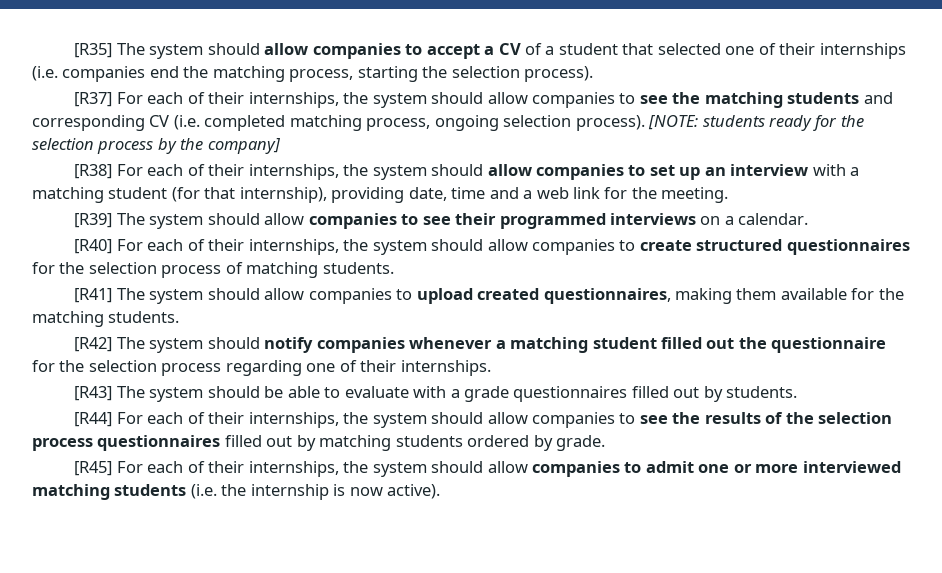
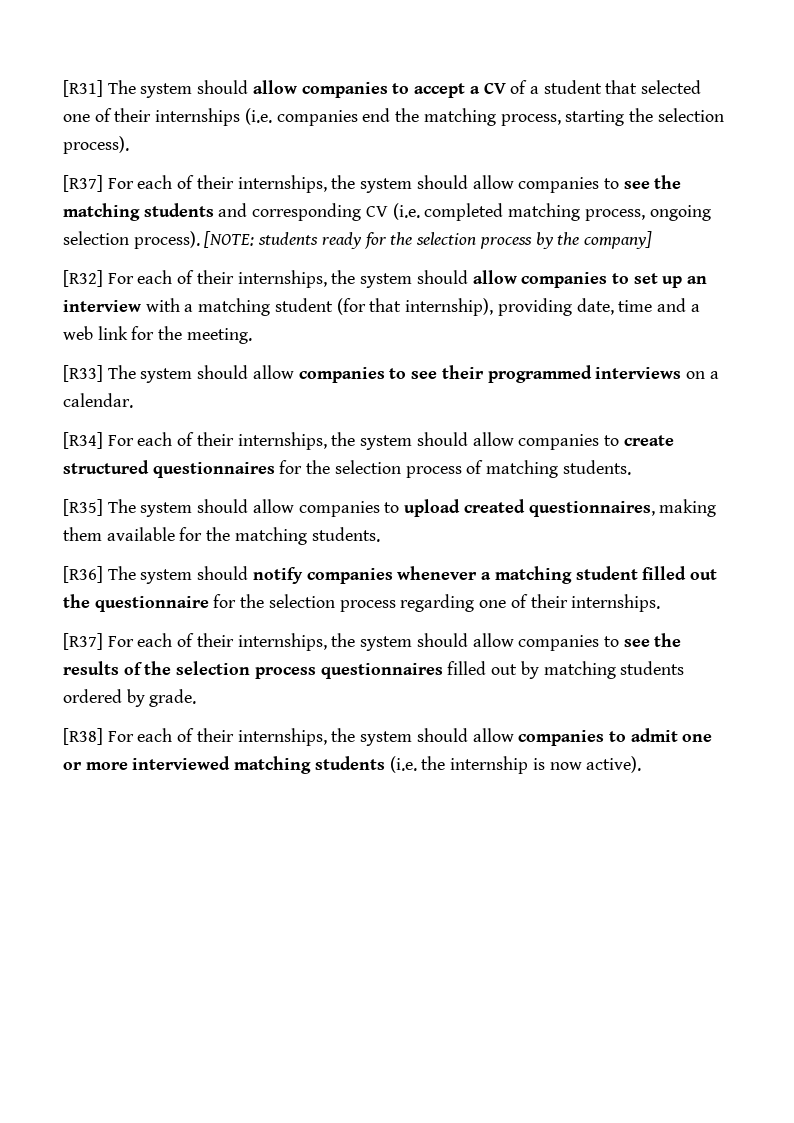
- [R35] The system should allow companies to accept a CV of a student that selected one of their internships (i.e. companies end the matching process, starting the selection process).
+ [R31] The system should allow companies to accept a CV of a student that selected one of their internships (i.e. companies end the matching process, starting the selection process).
- [R38] For each of their internships, the system should allow companies to set up an interview with a matching student (for that internship), providing date, time and a web link for the meeting.
+ [R32] For each of their internships, the system should allow companies to set up an interview with a matching student (for that internship), providing date, time and a web link for the meeting.
- [R39] The system should allow companies to see their programmed interviews on a calendar.
+ [R33] The system should allow companies to see their programmed interviews on a calendar.
- [R40] For each of their internships, the system should allow companies to create structured questionnaires for the selection process of matching students.
+ [R34] For each of their internships, the system should allow companies to create structured questionnaires for the selection process of matching students.
- [R41] The system should allow companies to upload created questionnaires, making them available for the matching students.
+ [R35] The system should allow companies to upload created questionnaires, making them available for the matching students.
- [R42] The system should notify companies whenever a matching student filled out the questionnaire for the selection process regarding one of their internships.
+ [R36] The system should notify companies whenever a matching student filled out the questionnaire for the selection process regarding one of their internships.
- [R43] The system should be able to evaluate with a grade questionnaires filled out by students.
- [R44] For each of their internships, the system should allow companies to see the results of the selection process questionnaires filled out by matching students ordered by grade.
+ [R37] For each of their internships, the system should allow companies to see the results of the selection process questionnaires filled out by matching students ordered by grade.
- [R45] For each of their internships, the system should allow companies to admit one or more interviewed matching students (i.e. the internship is now active).
+ [R38] For each of their internships, the system should allow companies to admit one or more interviewed matching students (i.e. the internship is now active).

